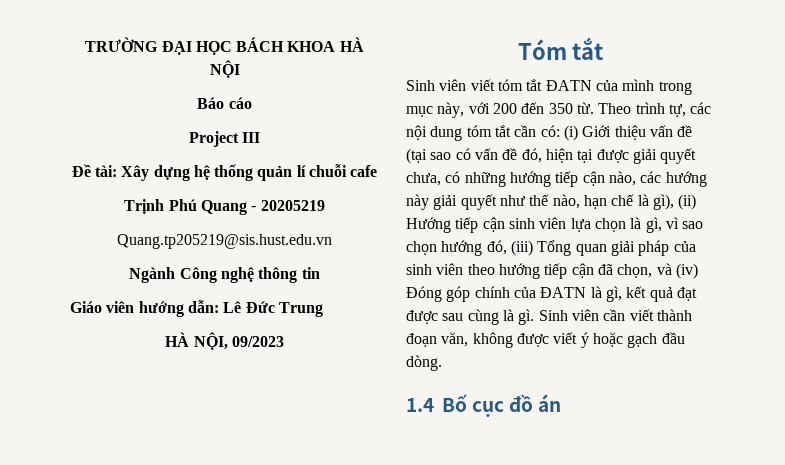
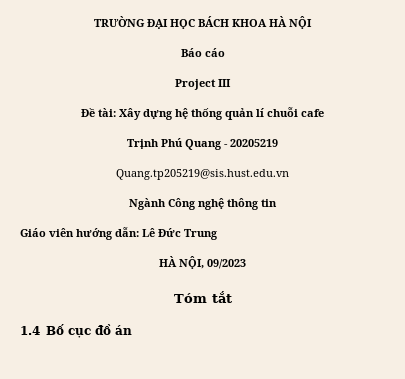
- Sinh viên viết tóm tắt ĐATN của mình trong mục này, với 200 đến 350 từ. Theo trình tự, các nội dung tóm tắt cần có: (i) Giới thiệu vấn đề (tại sao có vấn đề đó, hiện tại được giải quyết chưa, có những hướng tiếp cận nào, các hướng này giải quyết như thế nào, hạn chế là gì), (ii) Hướng tiếp cận sinh viên lựa chọn là gì, vì sao chọn hướng đó, (iii) Tổng quan giải pháp của sinh viên theo hướng tiếp cận đã chọn, và (iv) Đóng góp chính của ĐATN là gì, kết quả đạt được sau cùng là gì. Sinh viên cần viết thành đoạn văn, không được viết ý hoặc gạch đầu dòng.

